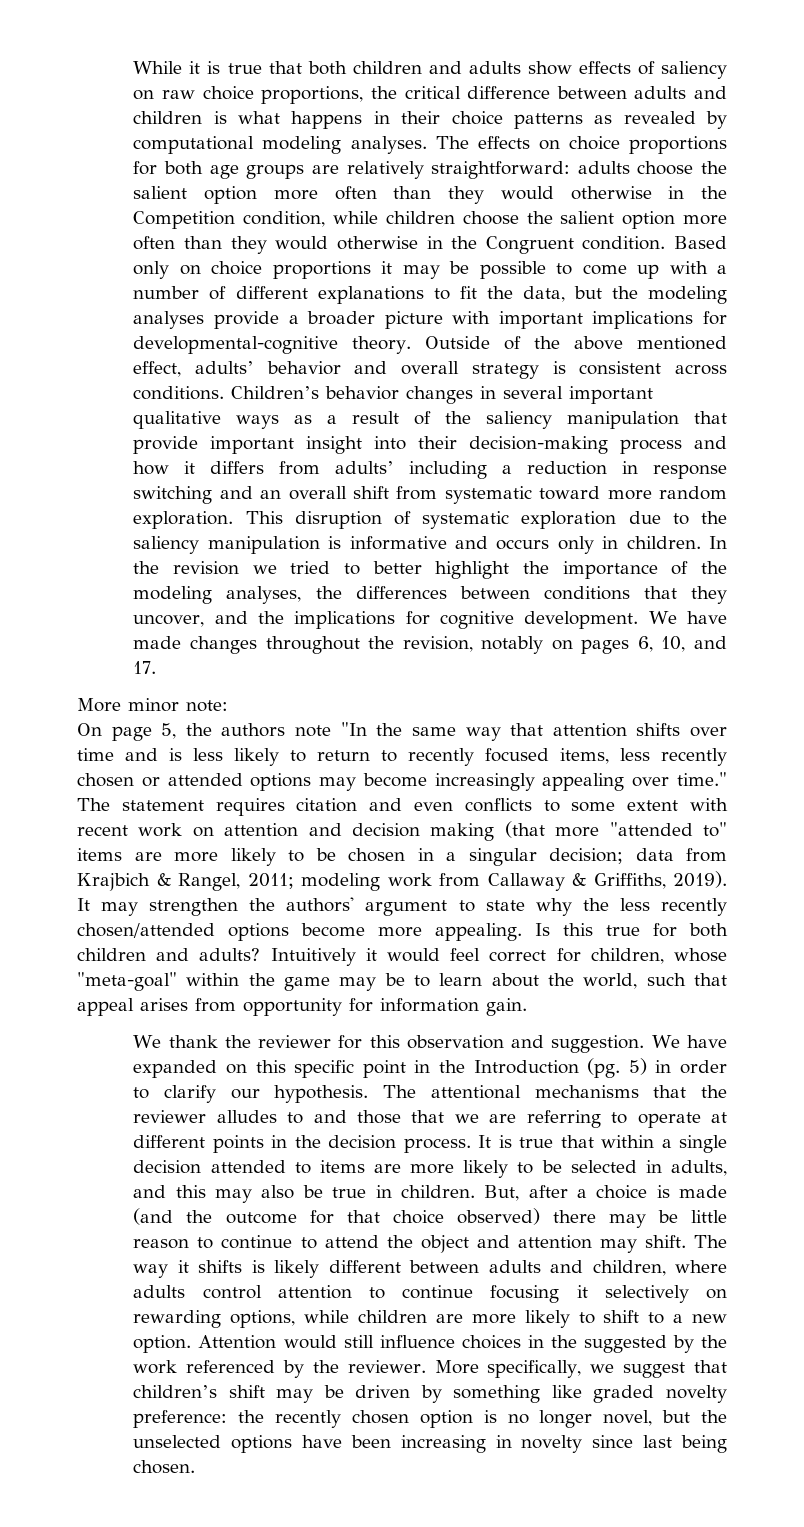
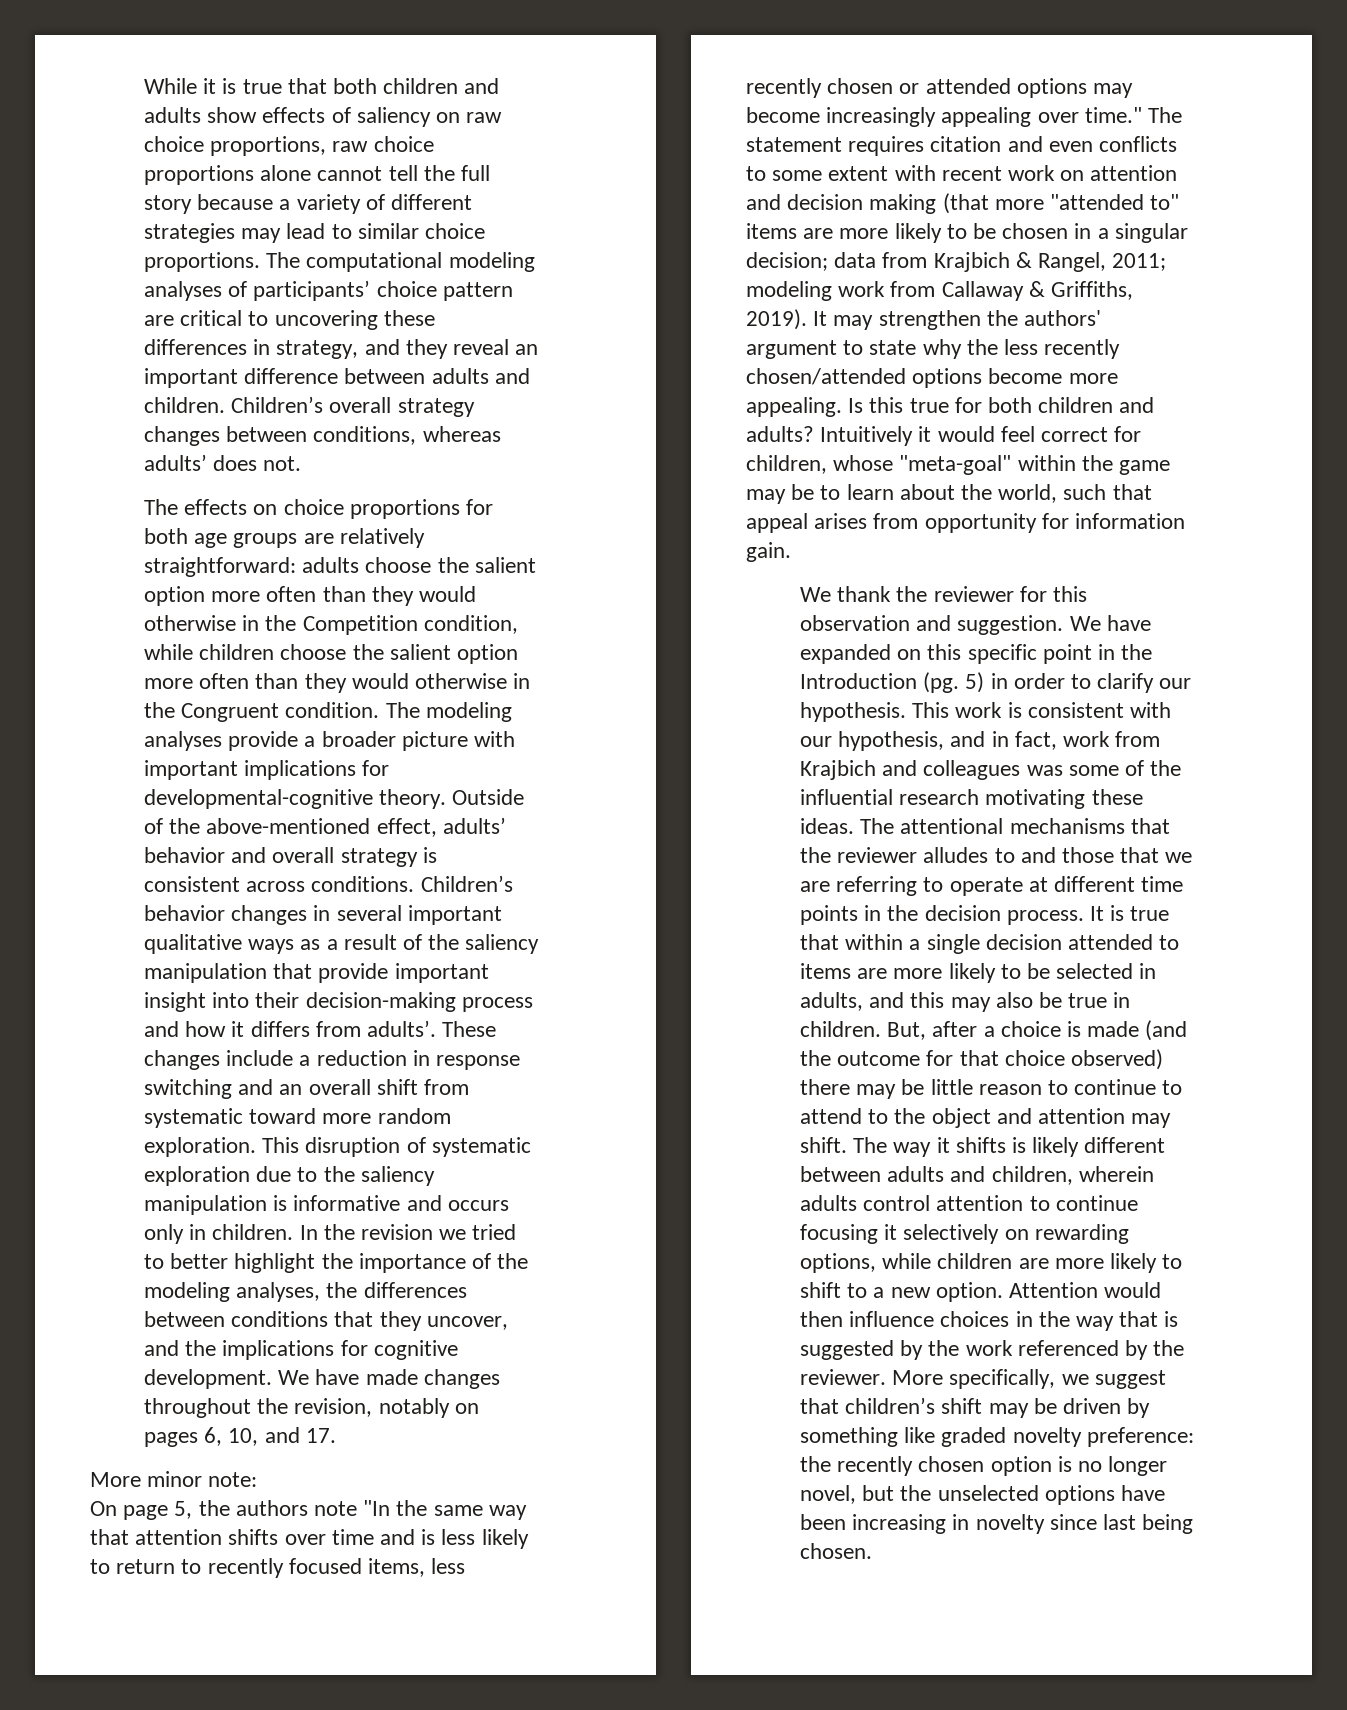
- While it is true that both children and adults show effects of saliency on raw choice proportions, the critical difference between adults and children is what happens in their choice patterns as revealed by computational modeling analyses. The effects on choice proportions for both age groups are relatively straightforward: adults choose the salient option more often than they would otherwise in the Competition condition, while children choose the salient option more often than they would otherwise in the Congruent condition.
+ While it is true that both children and adults show effects of saliency on raw choice proportions, raw choice proportions alone cannot tell the full story because a variety of different strategies may lead to similar choice proportions. The computational modeling analyses of participants’ choice pattern are critical to uncovering these differences in strategy, and they reveal an important difference between adults and children. Children’s overall strategy changes between conditions, whereas adults’ does not.
+ The effects on choice proportions for both age groups are relatively straightforward: adults choose the salient option more often than they would otherwise in the Competition condition, while children choose the salient option more often than they would otherwise in the Congruent condition.
- Based only on choice proportions it may be possible to come up with a number of different explanations to fit the data, but the modeling analyses provide a broader picture with important implications for developmental-cognitive theory.
+ The modeling analyses provide a broader picture with important implications for developmental-cognitive theory.
- Outside of the above mentioned effect, adults’ behavior and overall strategy is consistent across conditions.
+ Outside of the above-mentioned effect, adults’ behavior and overall strategy is consistent across conditions.
- Children’s behavior changes in several important qualitative ways as a result of the saliency manipulation that provide important insight into their decision-making process and how it differs from adults’ including a reduction in response switching and an overall shift from systematic toward more random exploration.
+ Children’s behavior changes in several important qualitative ways as a result of the saliency manipulation that provide important insight into their decision-making process and how it differs from adults’. These changes include a reduction in response switching and an overall shift from systematic toward more random exploration.
+ This work is consistent with our hypothesis, and in fact, work from Krajbich and colleagues was some of the influential research motivating these ideas.
- The attentional mechanisms that the reviewer alludes to and those that we are referring to operate at different points in the decision process.
+ The attentional mechanisms that the reviewer alludes to and those that we are referring to operate at different time points in the decision process.
- But, after a choice is made (and the outcome for that choice observed) there may be little reason to continue to attend the object and attention may shift.
+ But, after a choice is made (and the outcome for that choice observed) there may be little reason to continue to attend to the object and attention may shift.
- The way it shifts is likely different between adults and children, where adults control attention to continue focusing it selectively on rewarding options, while children are more likely to shift to a new option.
+ The way it shifts is likely different between adults and children, wherein adults control attention to continue focusing it selectively on rewarding options, while children are more likely to shift to a new option.
- Attention would still influence choices in the suggested by the work referenced by the reviewer.
+ Attention would then influence choices in the way that is suggested by the work referenced by the reviewer.

